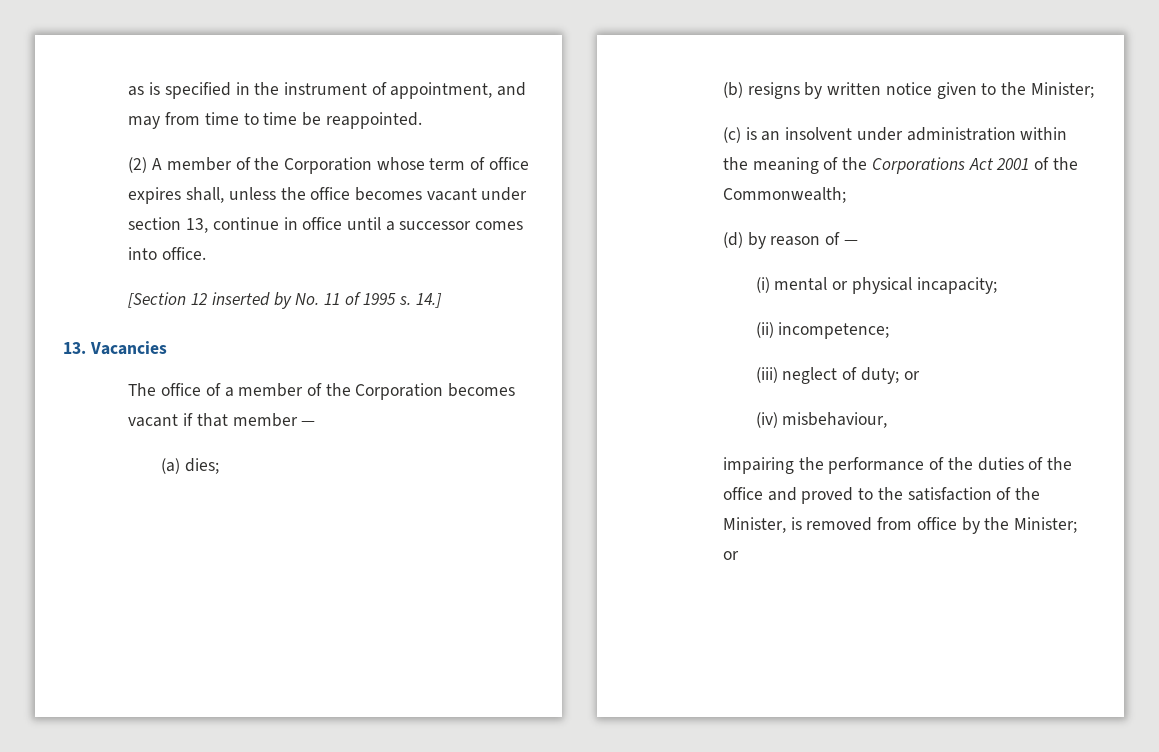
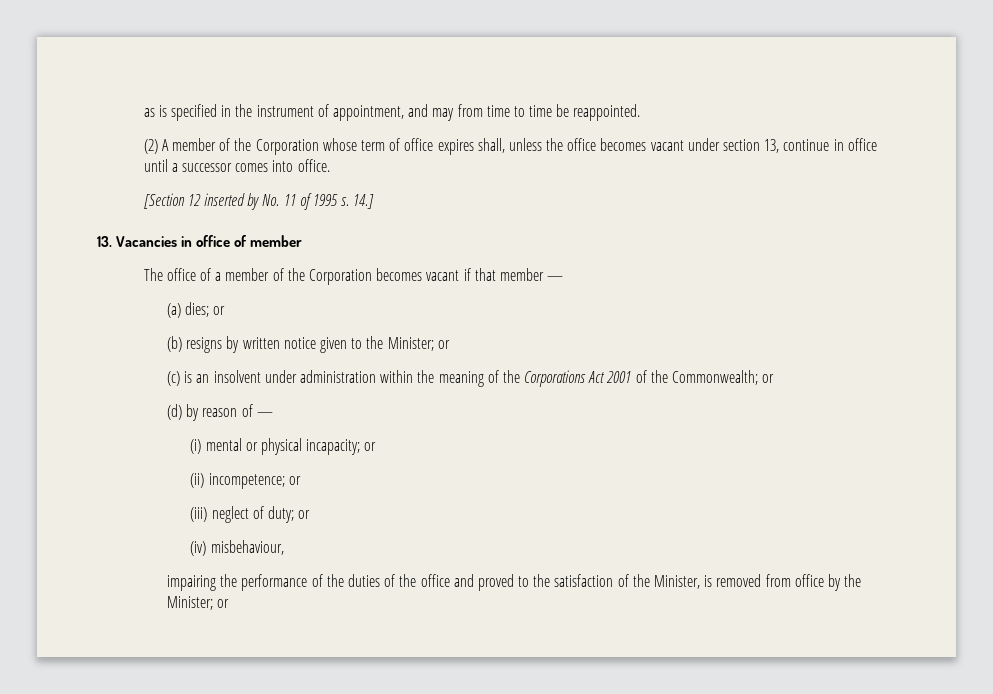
- 13. Vacancies
+ 13. Vacancies in office of member
- (a) dies;
+ (a) dies; or
- (b) resigns by written notice given to the Minister;
+ (b) resigns by written notice given to the Minister; or
- (c) is an insolvent under administration within the meaning of the Corporations Act 2001 of the Commonwealth;
+ (c) is an insolvent under administration within the meaning of the Corporations Act 2001 of the Commonwealth; or
- (i) mental or physical incapacity;
+ (i) mental or physical incapacity; or
- (ii) incompetence;
+ (ii) incompetence; or

